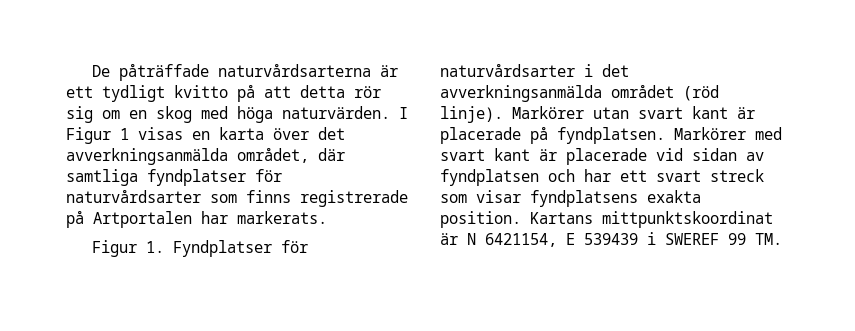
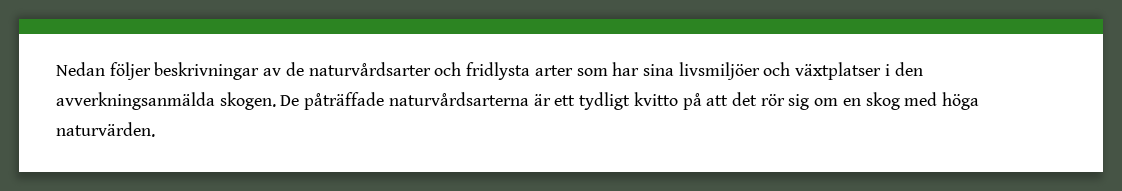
+ Nedan följer beskrivningar av de naturvårdsarter och fridlysta arter som har sina livsmiljöer och växtplatser i den avverkningsanmälda skogen.
- De påträffade naturvårdsarterna är ett tydligt kvitto på att detta rör sig om en skog med höga naturvärden. I Figur 1 visas en karta över det avverkningsanmälda området, där samtliga fyndplatser för naturvårdsarter som finns registrerade på Artportalen har markerats.
- Figur 1. Fyndplatser för naturvårdsarter i det avverkningsanmälda området (röd linje). Markörer utan svart kant är placerade på fyndplatsen. Markörer med svart kant är placerade vid sidan av fyndplatsen och har ett svart streck som visar fyndplatsens exakta position. Kartans mittpunktskoordinat är N 6421154, E 539439 i SWEREF 99 TM.
+ De påträffade naturvårdsarterna är ett tydligt kvitto på att det rör sig om en skog med höga naturvärden.

